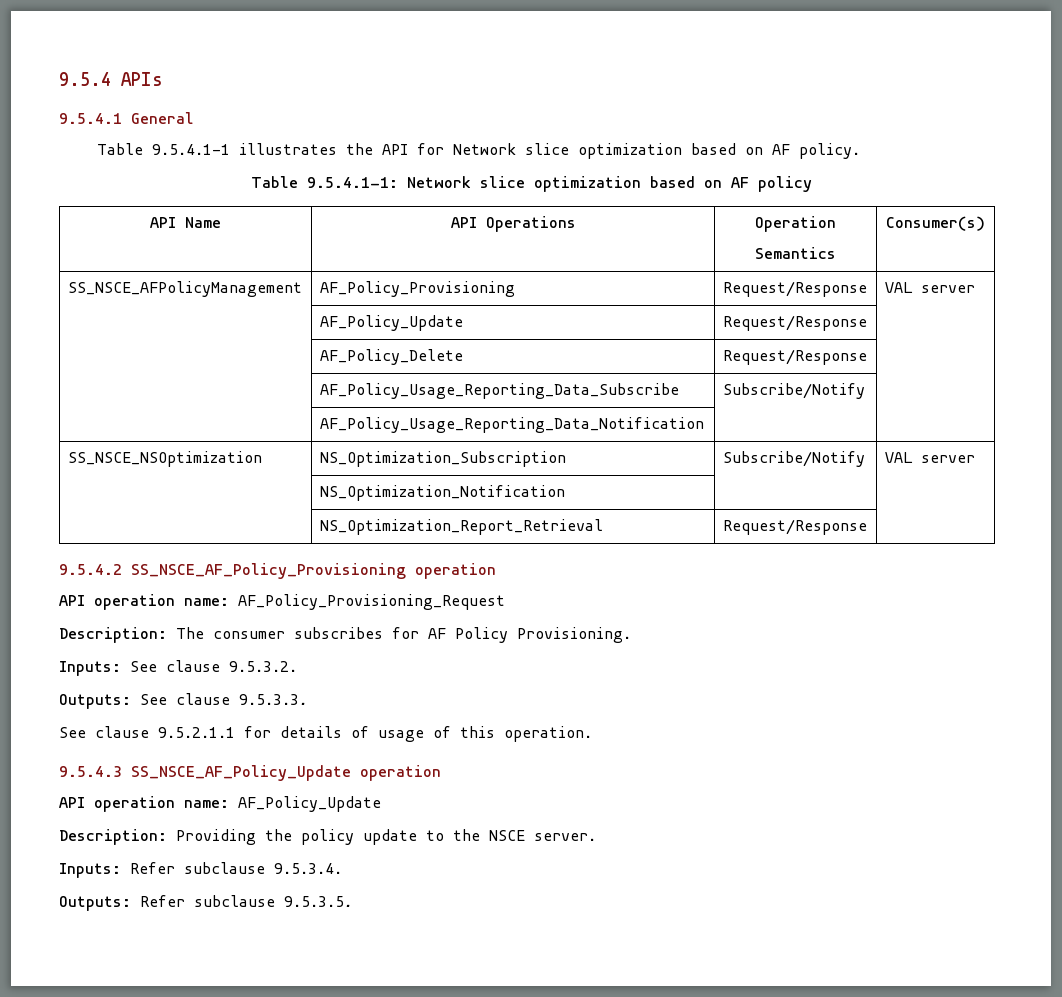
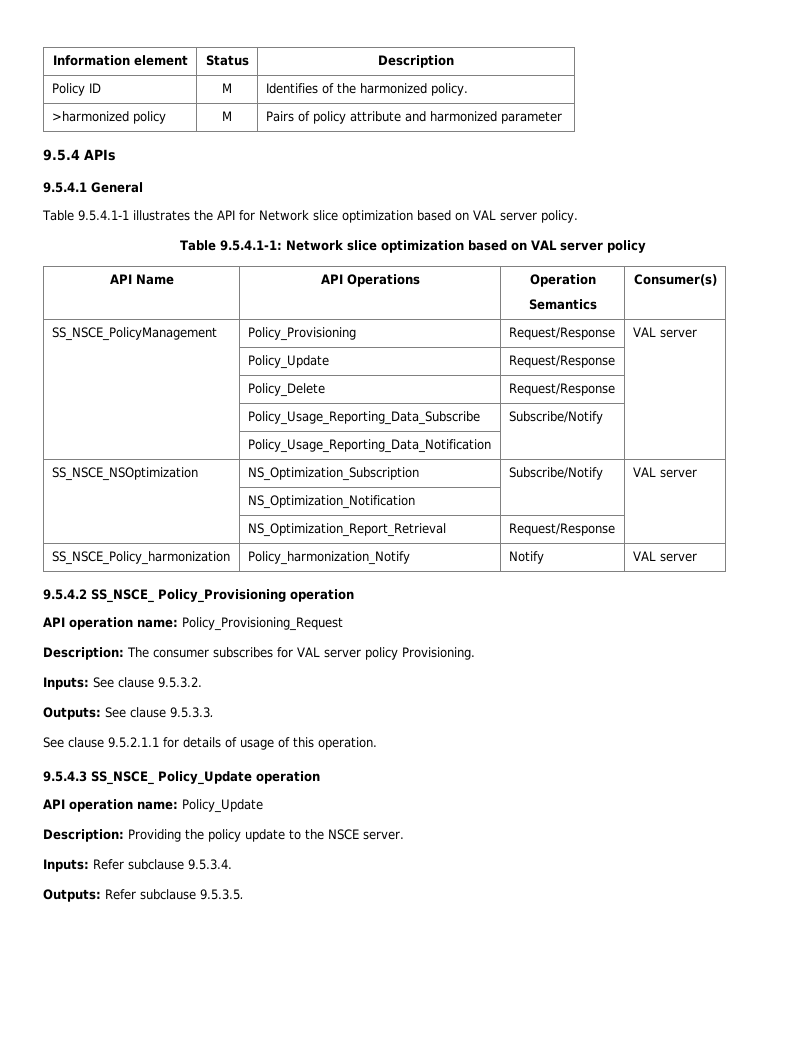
+ Information element | Status | Description
+ Policy ID | M | Identifies of the harmonized policy.
+ >harmonized policy | M | Pairs of policy attribute and harmonized parameter
- Table 9.5.4.1-1 illustrates the API for Network slice optimization based on AF policy.
+ Table 9.5.4.1-1 illustrates the API for Network slice optimization based on VAL server policy.
- Table 9.5.4.1-1: Network slice optimization based on AF policy
+ Table 9.5.4.1-1: Network slice optimization based on VAL server policy
- SS_NSCE_AFPolicyManagement | AF_Policy_Provisioning | Request/Response | VAL server
+ SS_NSCE_PolicyManagement | Policy_Provisioning | Request/Response | VAL server
- | AF_Policy_Update | Request/Response |
- | AF_Policy_Delete | Request/Response |
- | AF_Policy_Usage_Reporting_Data_Subscribe | Subscribe/Notify |
+ | Policy_Update | Request/Response |
+ | Policy_Delete | Request/Response |
+ | Policy_Usage_Reporting_Data_Subscribe | Subscribe/Notify |
- | AF_Policy_Usage_Reporting_Data_Notification | |
+ | Policy_Usage_Reporting_Data_Notification | |
+ SS_NSCE_Policy_harmonization | Policy_harmonization_Notify | Notify | VAL server
- 9.5.4.2 SS_NSCE_AF_Policy_Provisioning operation
- API operation name: AF_Policy_Provisioning_Request
+ 9.5.4.2 SS_NSCE_ Policy_Provisioning operation
+ API operation name: Policy_Provisioning_Request
- Description: The consumer subscribes for AF Policy Provisioning.
+ Description: The consumer subscribes for VAL server policy Provisioning.
- 9.5.4.3 SS_NSCE_AF_Policy_Update operation
- API operation name: AF_Policy_Update
+ 9.5.4.3 SS_NSCE_ Policy_Update operation
+ API operation name: Policy_Update

